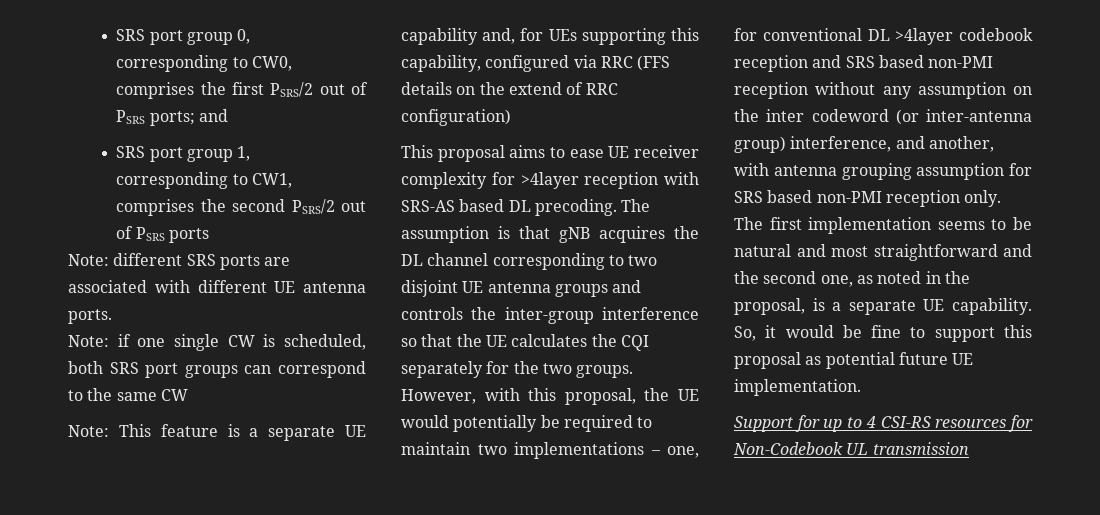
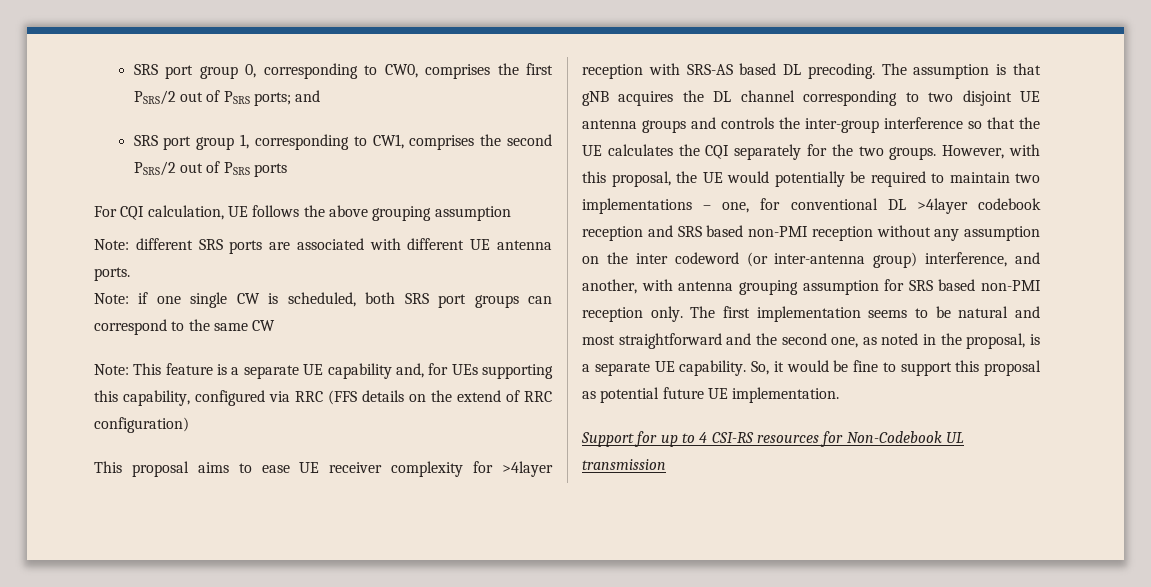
+ For CQI calculation, UE follows the above grouping assumption

